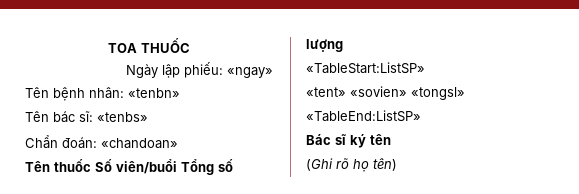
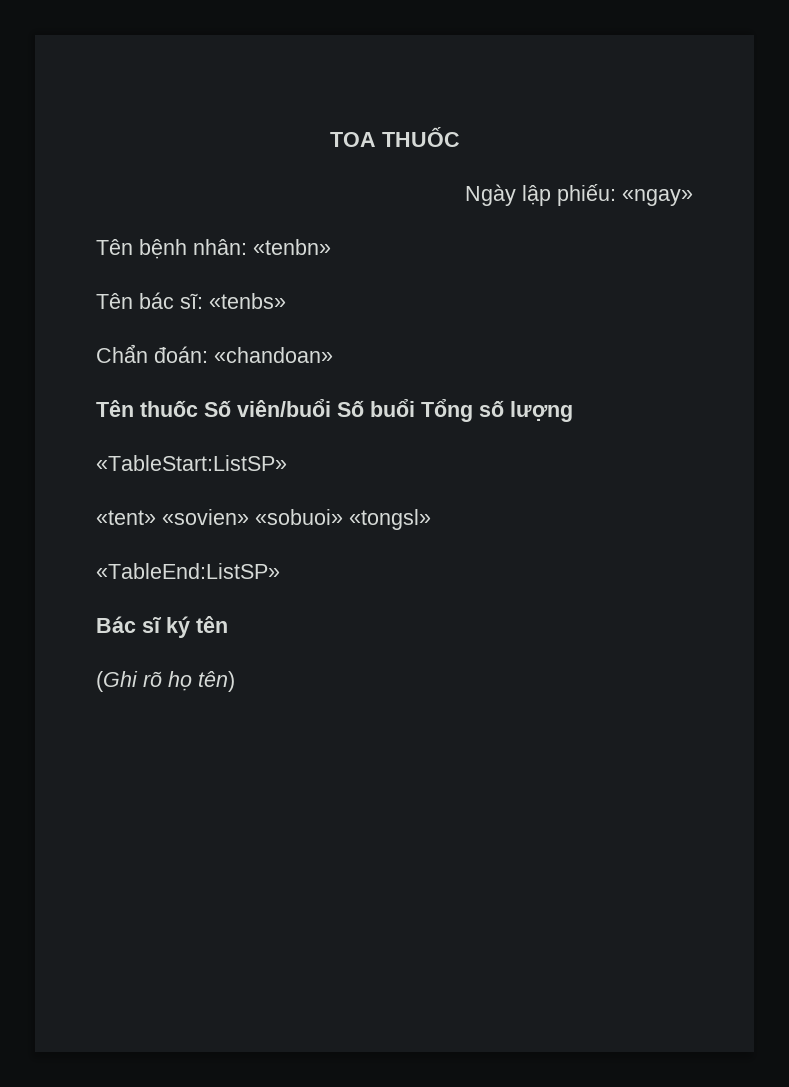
- Tên thuốc Số viên/buổi Tổng số lượng
+ Tên thuốc Số viên/buổi Số buổi Tổng số lượng
- «tent» «sovien» «tongsl»
+ «tent» «sovien» «sobuoi» «tongsl»

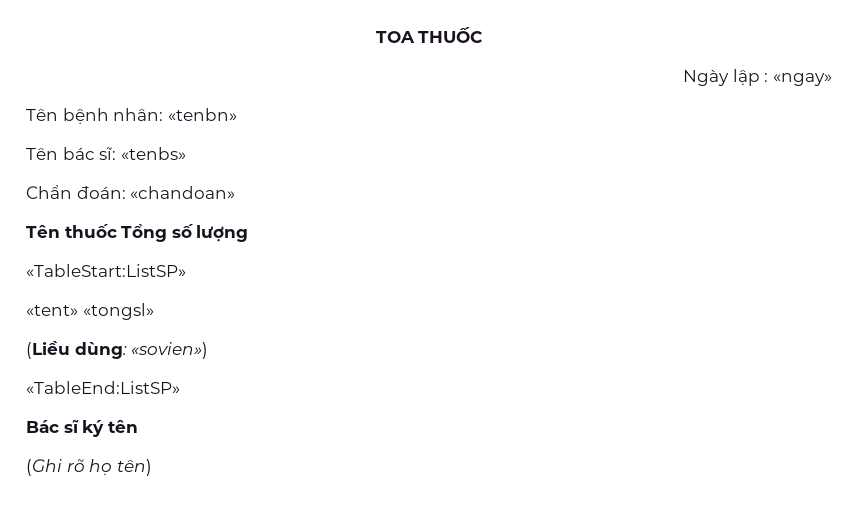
- Ngày lập phiếu: «ngay»
+ Ngày lập : «ngay»
- Tên thuốc Số viên/buổi Số buổi Tổng số lượng
+ Tên thuốc Tổng số lượng
- «tent» «sovien» «sobuoi» «tongsl»
+ «tent» «tongsl»
+ (Liều dùng: «sovien»)

